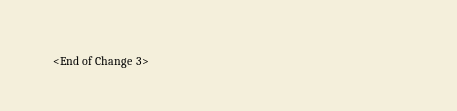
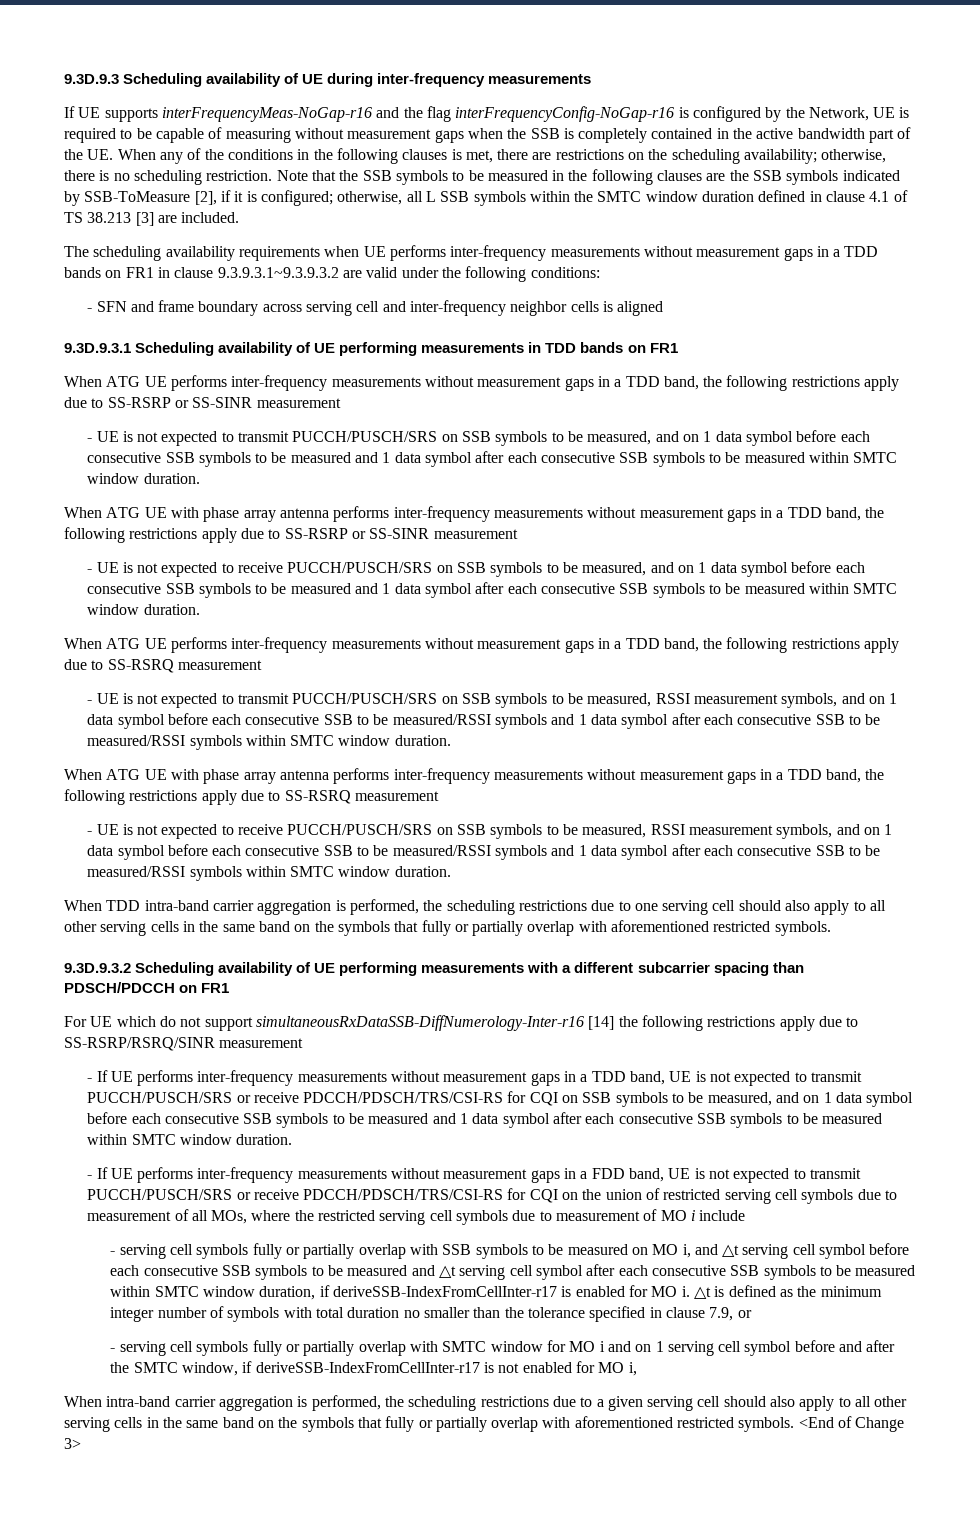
+ 9.3D.9.3 Scheduling availability of UE during inter-frequency measurements
+ If UE supports interFrequencyMeas-NoGap-r16 and the flag interFrequencyConfig-NoGap-r16 is configured by the Network, UE is required to be capable of measuring without measurement gaps when the SSB is completely contained in the active bandwidth part of the UE. When any of the conditions in the following clauses is met, there are restrictions on the scheduling availability; otherwise, there is no scheduling restriction. Note that the SSB symbols to be measured in the following clauses are the SSB symbols indicated by SSB-ToMeasure [2], if it is configured; otherwise, all L SSB symbols within the SMTC window duration defined in clause 4.1 of TS 38.213 [3] are included.
+ The scheduling availability requirements when UE performs inter-frequency measurements without measurement gaps in a TDD bands on FR1 in clause 9.3.9.3.1~9.3.9.3.2 are valid under the following conditions:
+ - SFN and frame boundary across serving cell and inter-frequency neighbor cells is aligned
+ 9.3D.9.3.1 Scheduling availability of UE performing measurements in TDD bands on FR1
+ When ATG UE performs inter-frequency measurements without measurement gaps in a TDD band, the following restrictions apply due to SS-RSRP or SS-SINR measurement
+ - UE is not expected to transmit PUCCH/PUSCH/SRS on SSB symbols to be measured, and on 1 data symbol before each consecutive SSB symbols to be measured and 1 data symbol after each consecutive SSB symbols to be measured within SMTC window duration.
+ When ATG UE with phase array antenna performs inter-frequency measurements without measurement gaps in a TDD band, the following restrictions apply due to SS-RSRP or SS-SINR measurement
+ - UE is not expected to receive PUCCH/PUSCH/SRS on SSB symbols to be measured, and on 1 data symbol before each consecutive SSB symbols to be measured and 1 data symbol after each consecutive SSB symbols to be measured within SMTC window duration.
+ When ATG UE performs inter-frequency measurements without measurement gaps in a TDD band, the following restrictions apply due to SS-RSRQ measurement
+ - UE is not expected to transmit PUCCH/PUSCH/SRS on SSB symbols to be measured, RSSI measurement symbols, and on 1 data symbol before each consecutive SSB to be measured/RSSI symbols and 1 data symbol after each consecutive SSB to be measured/RSSI symbols within SMTC window duration.
+ When ATG UE with phase array antenna performs inter-frequency measurements without measurement gaps in a TDD band, the following restrictions apply due to SS-RSRQ measurement
+ - UE is not expected to receive PUCCH/PUSCH/SRS on SSB symbols to be measured, RSSI measurement symbols, and on 1 data symbol before each consecutive SSB to be measured/RSSI symbols and 1 data symbol after each consecutive SSB to be measured/RSSI symbols within SMTC window duration.
+ When TDD intra-band carrier aggregation is performed, the scheduling restrictions due to one serving cell should also apply to all other serving cells in the same band on the symbols that fully or partially overlap with aforementioned restricted symbols.
+ 9.3D.9.3.2 Scheduling availability of UE performing measurements with a different subcarrier spacing than PDSCH/PDCCH on FR1
+ For UE which do not support simultaneousRxDataSSB-DiffNumerology-Inter-r16 [14] the following restrictions apply due to SS-RSRP/RSRQ/SINR measurement
+ - If UE performs inter-frequency measurements without measurement gaps in a TDD band, UE is not expected to transmit PUCCH/PUSCH/SRS or receive PDCCH/PDSCH/TRS/CSI-RS for CQI on SSB symbols to be measured, and on 1 data symbol before each consecutive SSB symbols to be measured and 1 data symbol after each consecutive SSB symbols to be measured within SMTC window duration.
+ - If UE performs inter-frequency measurements without measurement gaps in a FDD band, UE is not expected to transmit PUCCH/PUSCH/SRS or receive PDCCH/PDSCH/TRS/CSI-RS for CQI on the union of restricted serving cell symbols due to measurement of all MOs, where the restricted serving cell symbols due to measurement of MO i include
+ - serving cell symbols fully or partially overlap with SSB symbols to be measured on MO i, and △t serving cell symbol before each consecutive SSB symbols to be measured and △t serving cell symbol after each consecutive SSB symbols to be measured within SMTC window duration, if deriveSSB-IndexFromCellInter-r17 is enabled for MO i. △t is defined as the minimum integer number of symbols with total duration no smaller than the tolerance specified in clause 7.9, or
+ - serving cell symbols fully or partially overlap with SMTC window for MO i and on 1 serving cell symbol before and after the SMTC window, if deriveSSB-IndexFromCellInter-r17 is not enabled for MO i,
+ When intra-band carrier aggregation is performed, the scheduling restrictions due to a given serving cell should also apply to all other serving cells in the same band on the symbols that fully or partially overlap with aforementioned restricted symbols.

